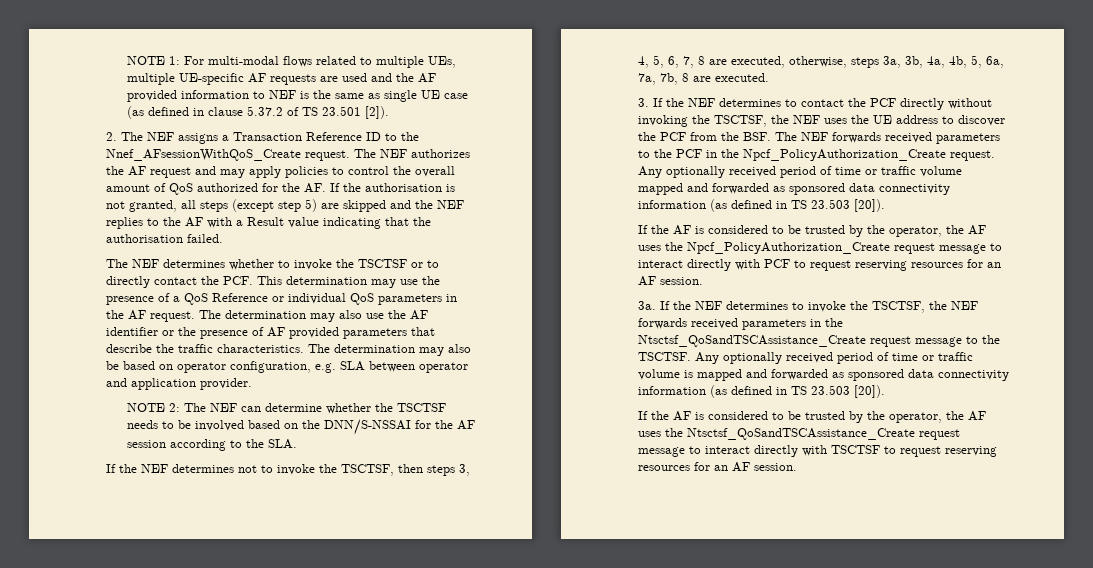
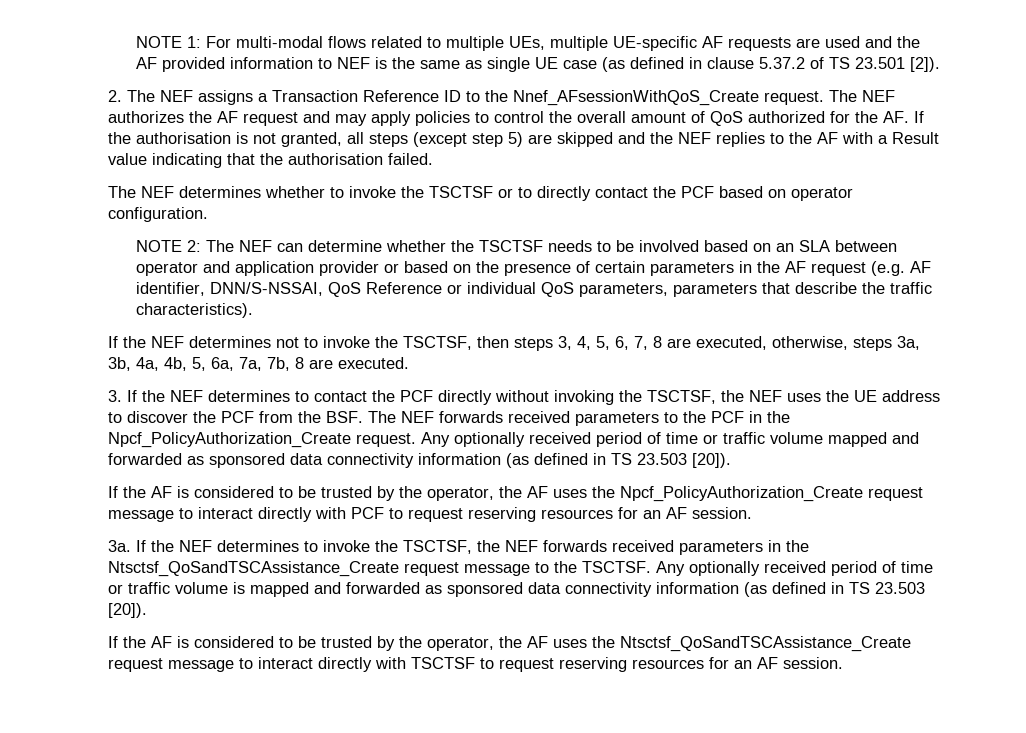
- The NEF determines whether to invoke the TSCTSF or to directly contact the PCF. This determination may use the presence of a QoS Reference or individual QoS parameters in the AF request. The determination may also use the AF identifier or the presence of AF provided parameters that describe the traffic characteristics. The determination may also be based on operator configuration, e.g. SLA between operator and application provider.
+ The NEF determines whether to invoke the TSCTSF or to directly contact the PCF based on operator configuration.
- NOTE 2: The NEF can determine whether the TSCTSF needs to be involved based on the DNN/S-NSSAI for the AF session according to the SLA.
+ NOTE 2: The NEF can determine whether the TSCTSF needs to be involved based on an SLA between operator and application provider or based on the presence of certain parameters in the AF request (e.g. AF identifier, DNN/S-NSSAI, QoS Reference or individual QoS parameters, parameters that describe the traffic characteristics).

